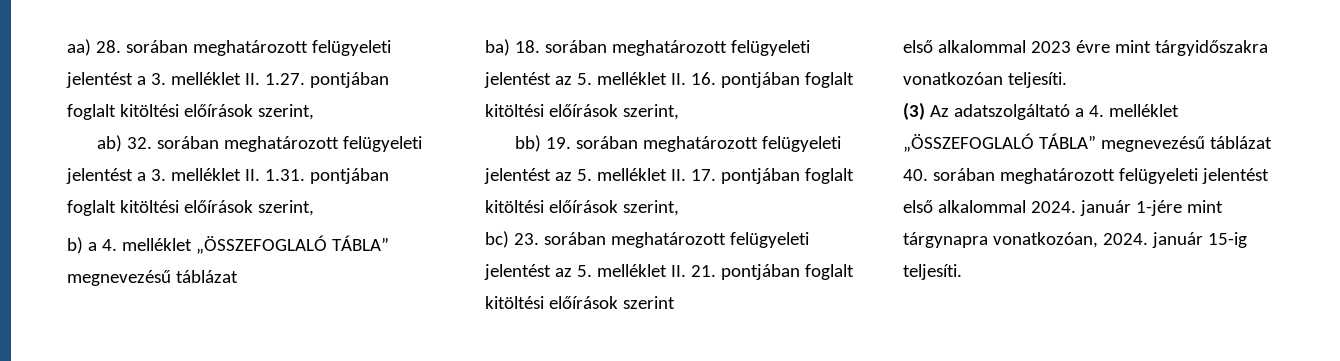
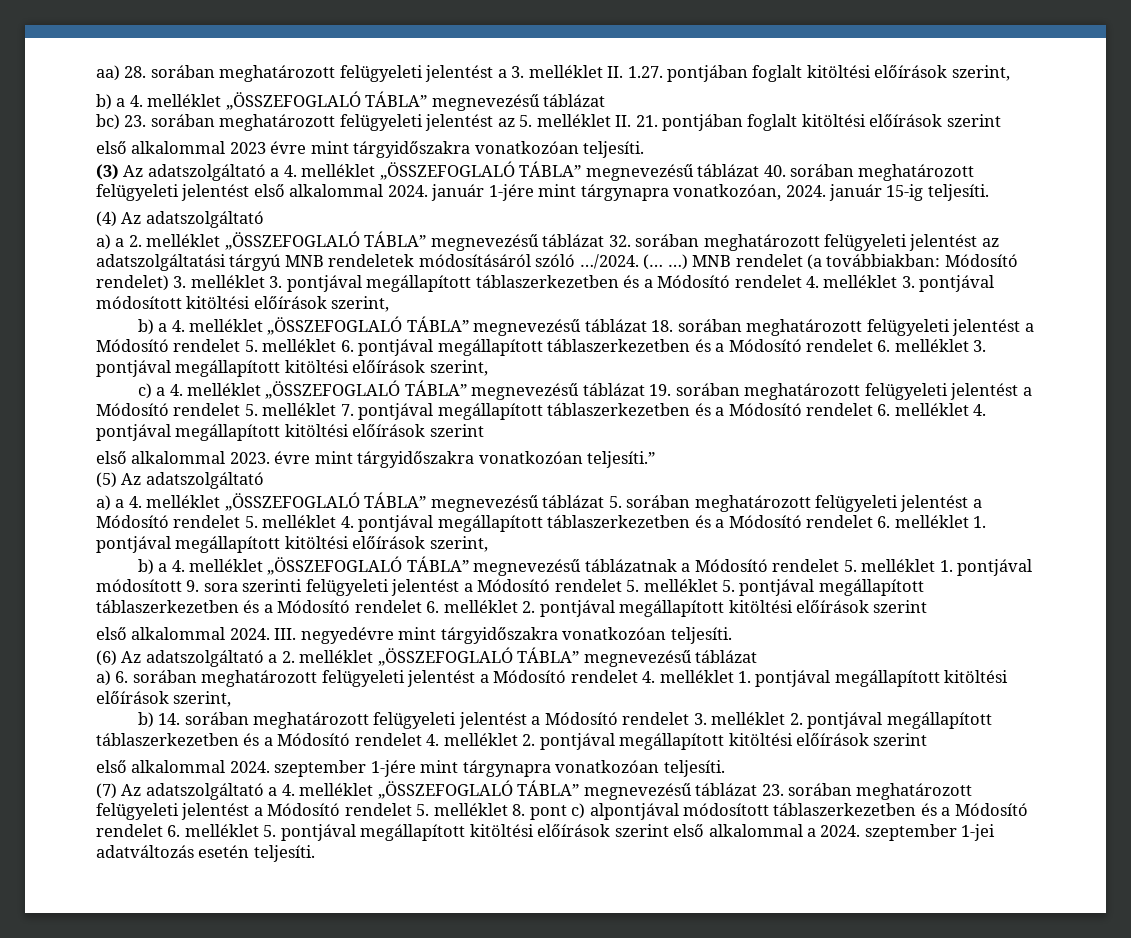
  aa) 28. sorában meghatározott felügyeleti jelentést a 3. melléklet II. 1.27. pontjában foglalt kitöltési előírások szerint,
- ab) 32. sorában meghatározott felügyeleti jelentést a 3. melléklet II. 1.31. pontjában foglalt kitöltési előírások szerint,
  b) a 4. melléklet „ÖSSZEFOGLALÓ TÁBLA” megnevezésű táblázat
- ba) 18. sorában meghatározott felügyeleti jelentést az 5. melléklet II. 16. pontjában foglalt kitöltési előírások szerint,
- bb) 19. sorában meghatározott felügyeleti jelentést az 5. melléklet II. 17. pontjában foglalt kitöltési előírások szerint,
+ (4) Az adatszolgáltató
+ a) a 2. melléklet „ÖSSZEFOGLALÓ TÁBLA” megnevezésű táblázat 32. sorában meghatározott felügyeleti jelentést az adatszolgáltatási tárgyú MNB rendeletek módosításáról szóló …/2024. (… …) MNB rendelet (a továbbiakban: Módosító rendelet) 3. melléklet 3. pontjával megállapított táblaszerkezetben és a Módosító rendelet 4. melléklet 3. pontjával módosított kitöltési előírások szerint,
+ b) a 4. melléklet „ÖSSZEFOGLALÓ TÁBLA” megnevezésű táblázat 18. sorában meghatározott felügyeleti jelentést a Módosító rendelet 5. melléklet 6. pontjával megállapított táblaszerkezetben és a Módosító rendelet 6. melléklet 3. pontjával megállapított kitöltési előírások szerint,
+ c) a 4. melléklet „ÖSSZEFOGLALÓ TÁBLA” megnevezésű táblázat 19. sorában meghatározott felügyeleti jelentést a Módosító rendelet 5. melléklet 7. pontjával megállapított táblaszerkezetben és a Módosító rendelet 6. melléklet 4. pontjával megállapított kitöltési előírások szerint
+ első alkalommal 2023. évre mint tárgyidőszakra vonatkozóan teljesíti.”
+ (5) Az adatszolgáltató
+ a) a 4. melléklet „ÖSSZEFOGLALÓ TÁBLA” megnevezésű táblázat 5. sorában meghatározott felügyeleti jelentést a Módosító rendelet 5. melléklet 4. pontjával megállapított táblaszerkezetben és a Módosító rendelet 6. melléklet 1. pontjával megállapított kitöltési előírások szerint,
+ b) a 4. melléklet „ÖSSZEFOGLALÓ TÁBLA” megnevezésű táblázatnak a Módosító rendelet 5. melléklet 1. pontjával módosított 9. sora szerinti felügyeleti jelentést a Módosító rendelet 5. melléklet 5. pontjával megállapított táblaszerkezetben és a Módosító rendelet 6. melléklet 2. pontjával megállapított kitöltési előírások szerint
+ első alkalommal 2024. III. negyedévre mint tárgyidőszakra vonatkozóan teljesíti.
+ (6) Az adatszolgáltató a 2. melléklet „ÖSSZEFOGLALÓ TÁBLA” megnevezésű táblázat
+ a) 6. sorában meghatározott felügyeleti jelentést a Módosító rendelet 4. melléklet 1. pontjával megállapított kitöltési előírások szerint,
+ b) 14. sorában meghatározott felügyeleti jelentést a Módosító rendelet 3. melléklet 2. pontjával megállapított táblaszerkezetben és a Módosító rendelet 4. melléklet 2. pontjával megállapított kitöltési előírások szerint
+ első alkalommal 2024. szeptember 1-jére mint tárgynapra vonatkozóan teljesíti.
+ (7) Az adatszolgáltató a 4. melléklet „ÖSSZEFOGLALÓ TÁBLA” megnevezésű táblázat 23. sorában meghatározott felügyeleti jelentést a Módosító rendelet 5. melléklet 8. pont c) alpontjával módosított táblaszerkezetben és a Módosító rendelet 6. melléklet 5. pontjával megállapított kitöltési előírások szerint első alkalommal a 2024. szeptember 1-jei adatváltozás esetén teljesíti.

